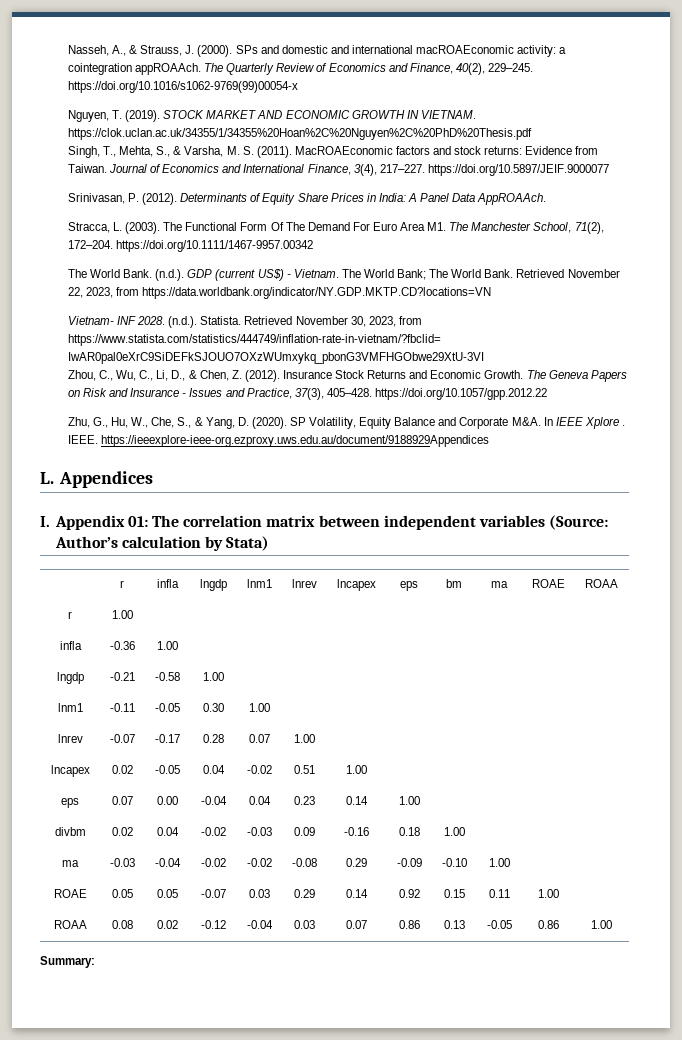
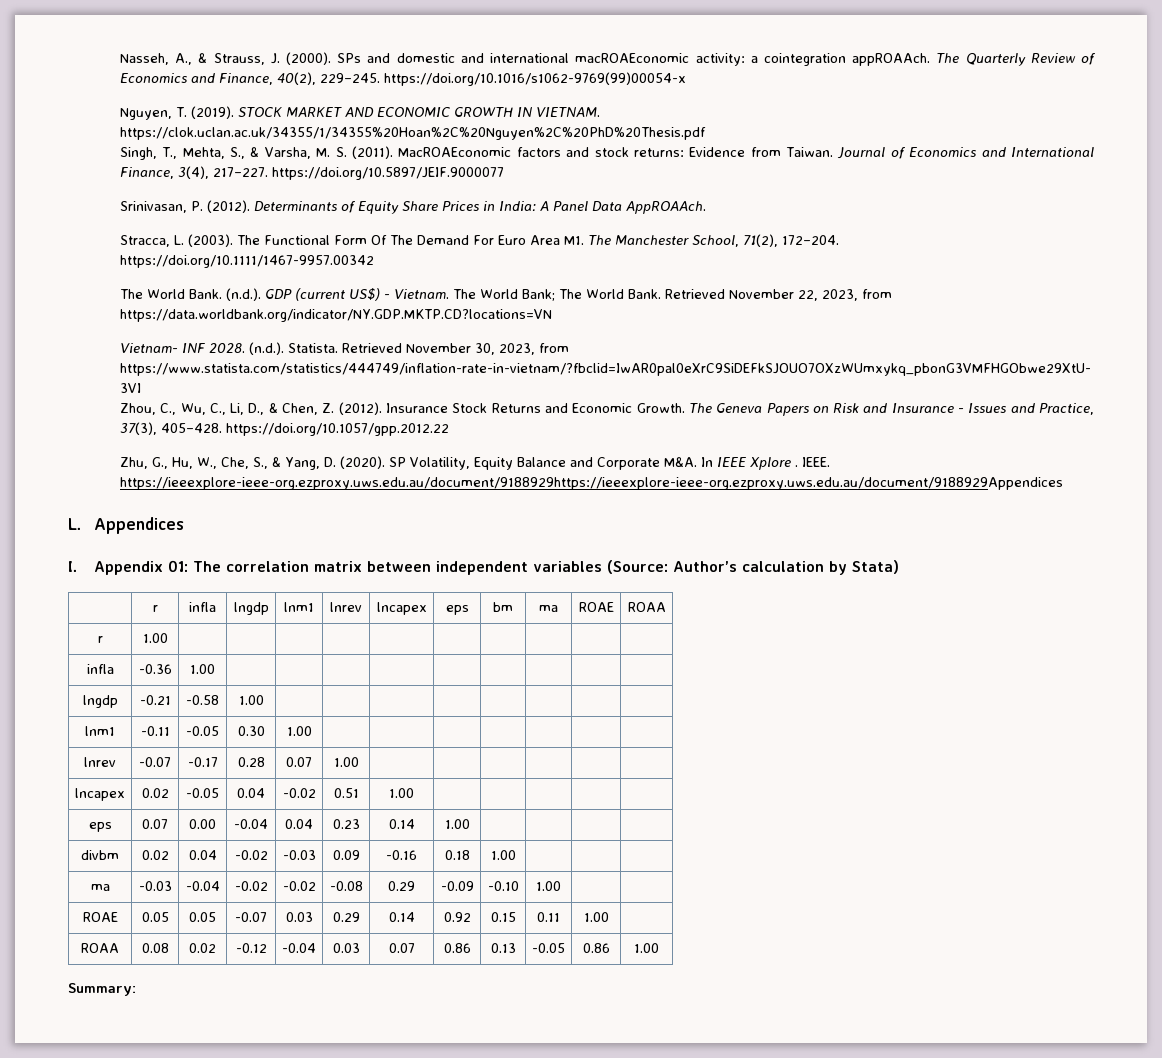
- IEEE. https://ieeexplore-ieee-org.ezproxy.uws.edu.au/document/9188929Appendices
+ IEEE. https://ieeexplore-ieee-org.ezproxy.uws.edu.au/document/9188929https://ieeexplore-ieee-org.ezproxy.uws.edu.au/document/9188929Appendices

